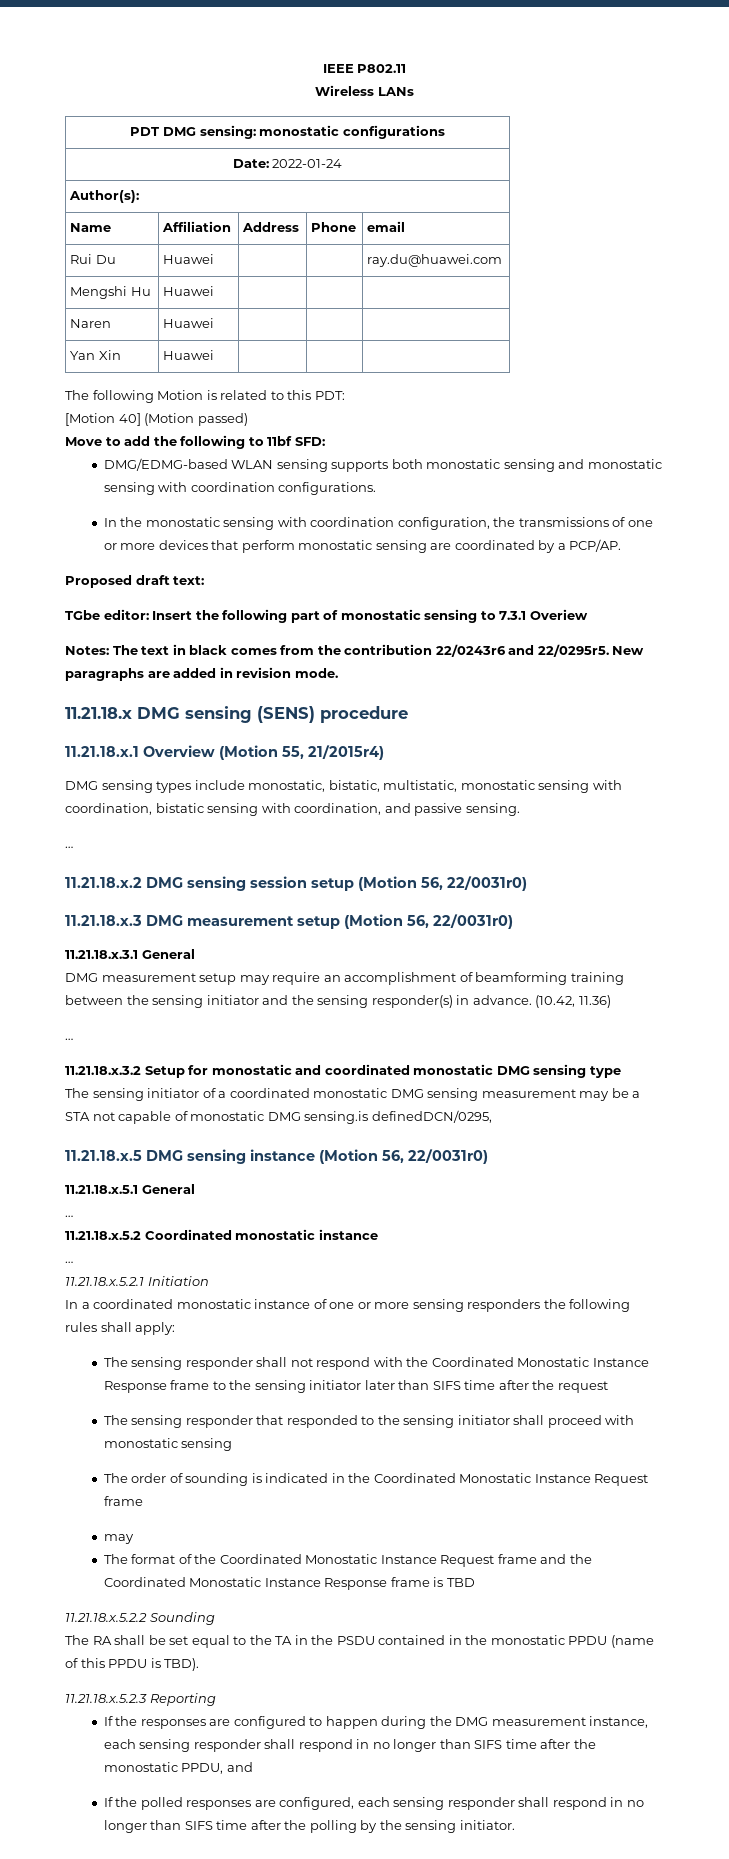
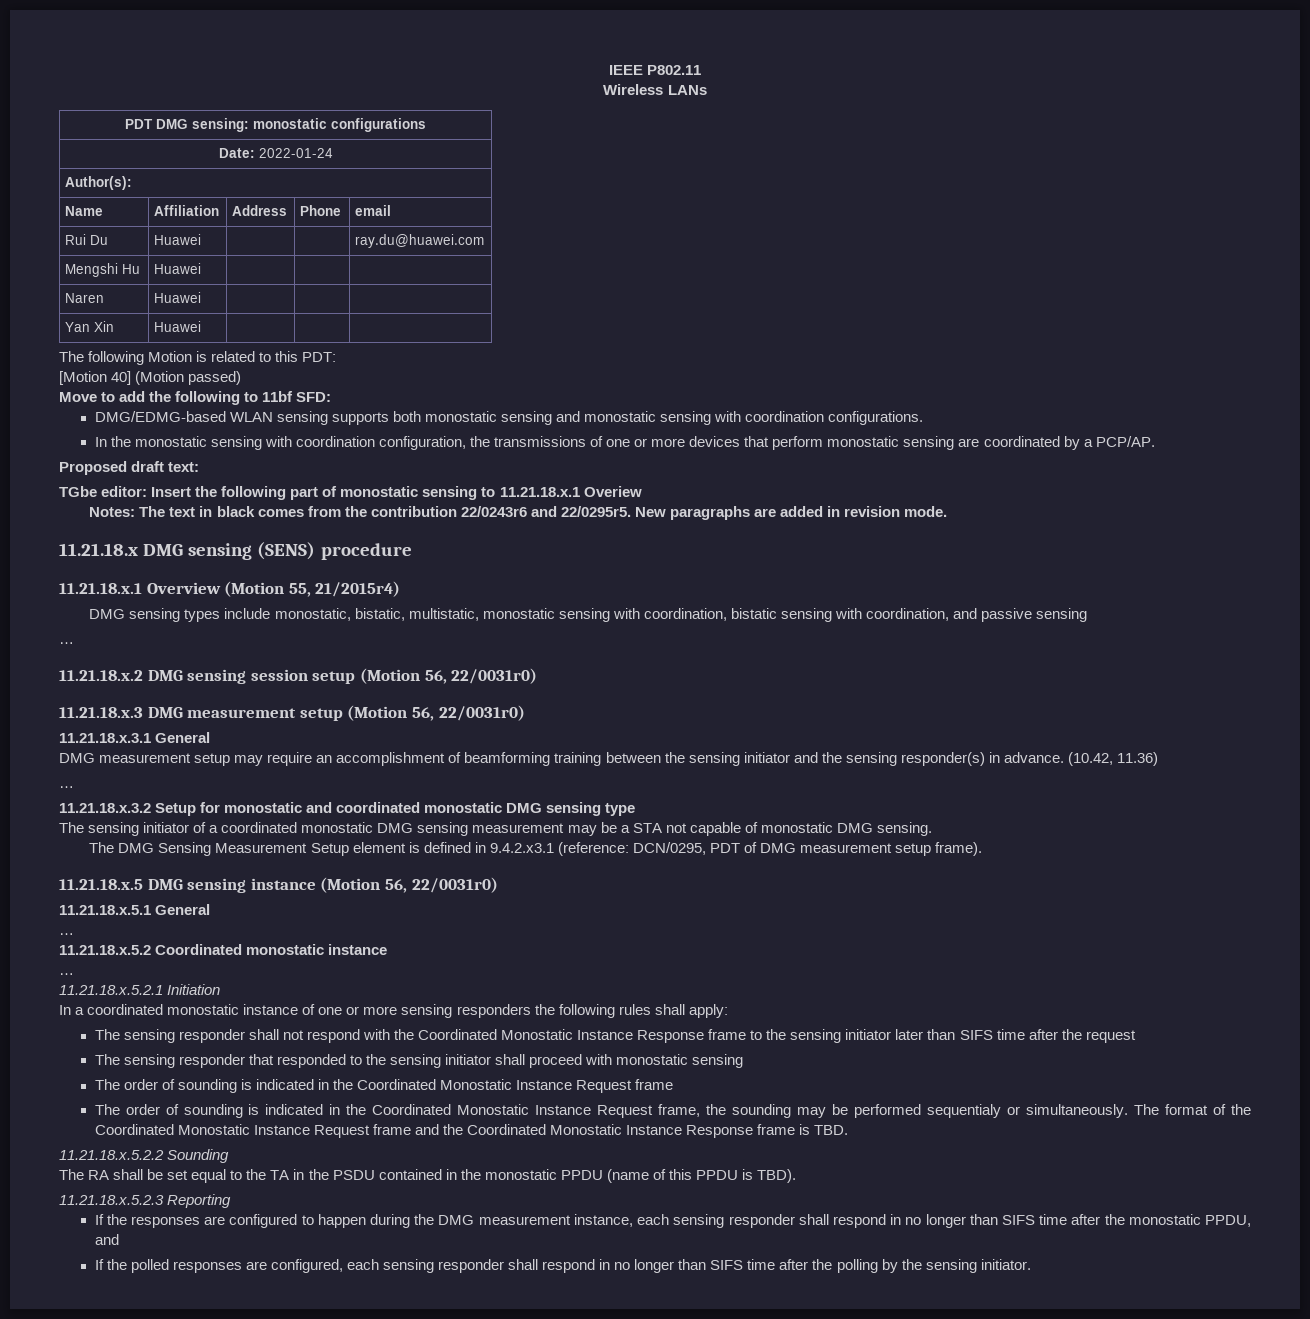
- TGbe editor: Insert the following part of monostatic sensing to 7.3.1 Overiew
+ TGbe editor: Insert the following part of monostatic sensing to 11.21.18.x.1 Overiew
- DMG sensing types include monostatic, bistatic, multistatic, monostatic sensing with coordination, bistatic sensing with coordination, and passive sensing.
+ DMG sensing types include monostatic, bistatic, multistatic, monostatic sensing with coordination, bistatic sensing with coordination, and passive sensing
- The sensing initiator of a coordinated monostatic DMG sensing measurement may be a STA not capable of monostatic DMG sensing.is definedDCN/0295,
+ The sensing initiator of a coordinated monostatic DMG sensing measurement may be a STA not capable of monostatic DMG sensing.
+ The DMG Sensing Measurement Setup element is defined in 9.4.2.x3.1 (reference: DCN/0295, PDT of DMG measurement setup frame).
  The order of sounding is indicated in the Coordinated Monostatic Instance Request frame
- may
- The format of the Coordinated Monostatic Instance Request frame and the Coordinated Monostatic Instance Response frame is TBD
+ The order of sounding is indicated in the Coordinated Monostatic Instance Request frame, the sounding may be performed sequentialy or simultaneously. The format of the Coordinated Monostatic Instance Request frame and the Coordinated Monostatic Instance Response frame is TBD.

